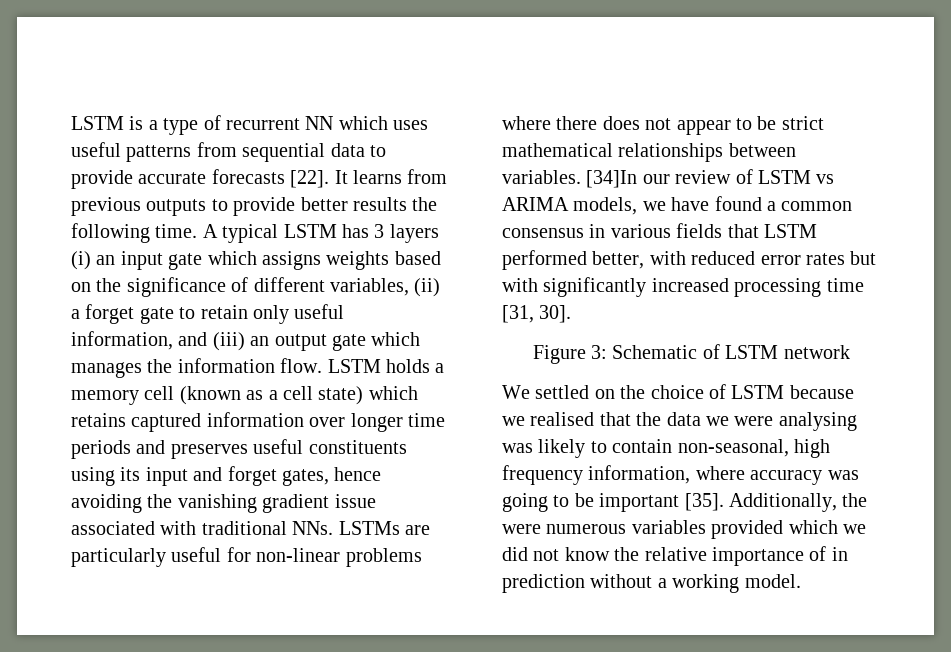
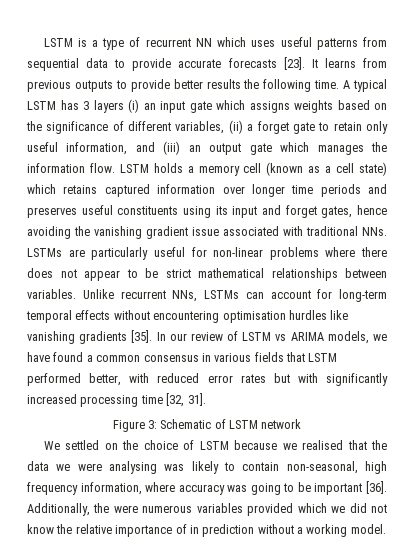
- LSTM is a type of recurrent NN which uses useful patterns from sequential data to provide accurate forecasts [22].
+ LSTM is a type of recurrent NN which uses useful patterns from sequential data to provide accurate forecasts [23].
- [34]In our review of LSTM vs ARIMA models, we have found a common consensus in various fields that LSTM performed better, with reduced error rates but with significantly increased processing time [31, 30].
+ Unlike recurrent NNs, LSTMs can account for long-term temporal effects without encountering optimisation hurdles like vanishing gradients [35]. In our review of LSTM vs ARIMA models, we have found a common consensus in various fields that LSTM performed better, with reduced error rates but with significantly increased processing time [32, 31].
- We settled on the choice of LSTM because we realised that the data we were analysing was likely to contain non-seasonal, high frequency information, where accuracy was going to be important [35].
+ We settled on the choice of LSTM because we realised that the data we were analysing was likely to contain non-seasonal, high frequency information, where accuracy was going to be important [36].

